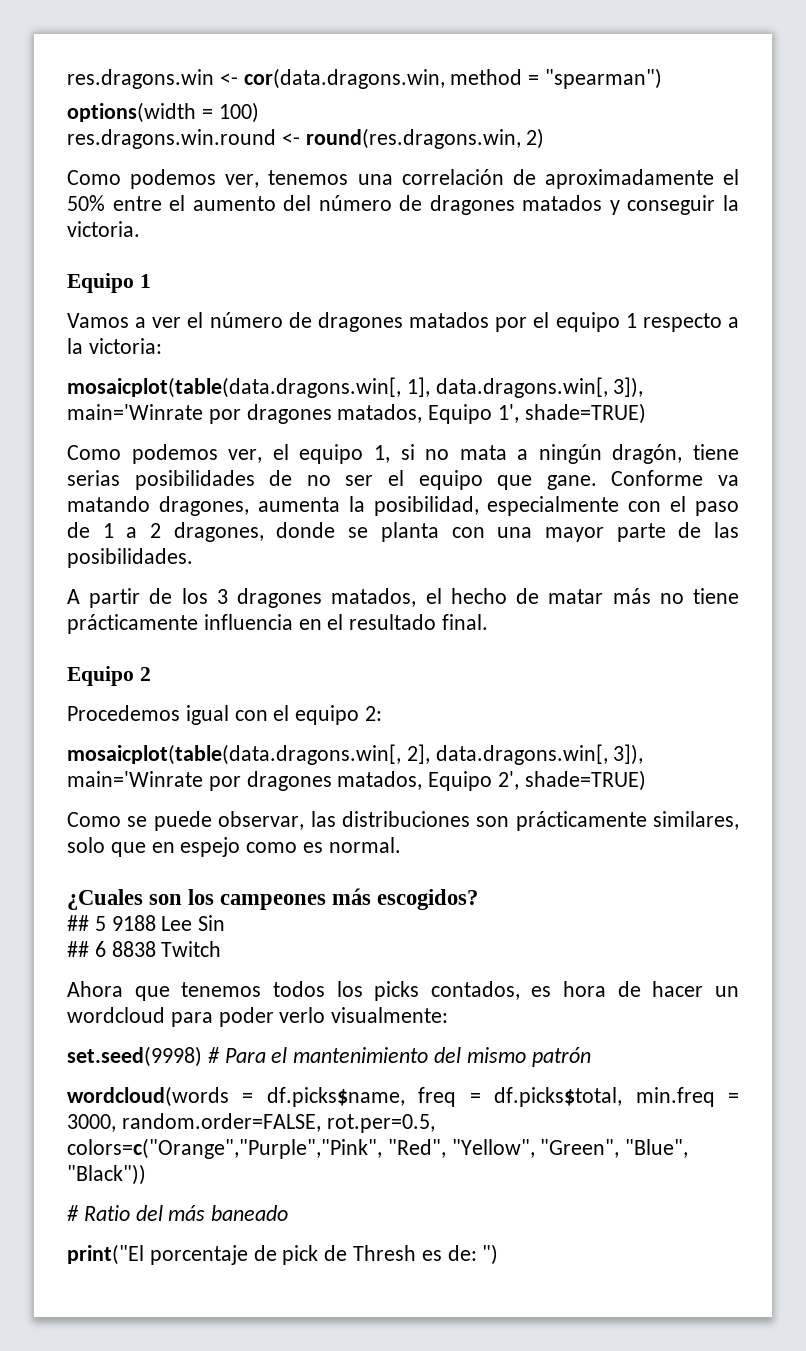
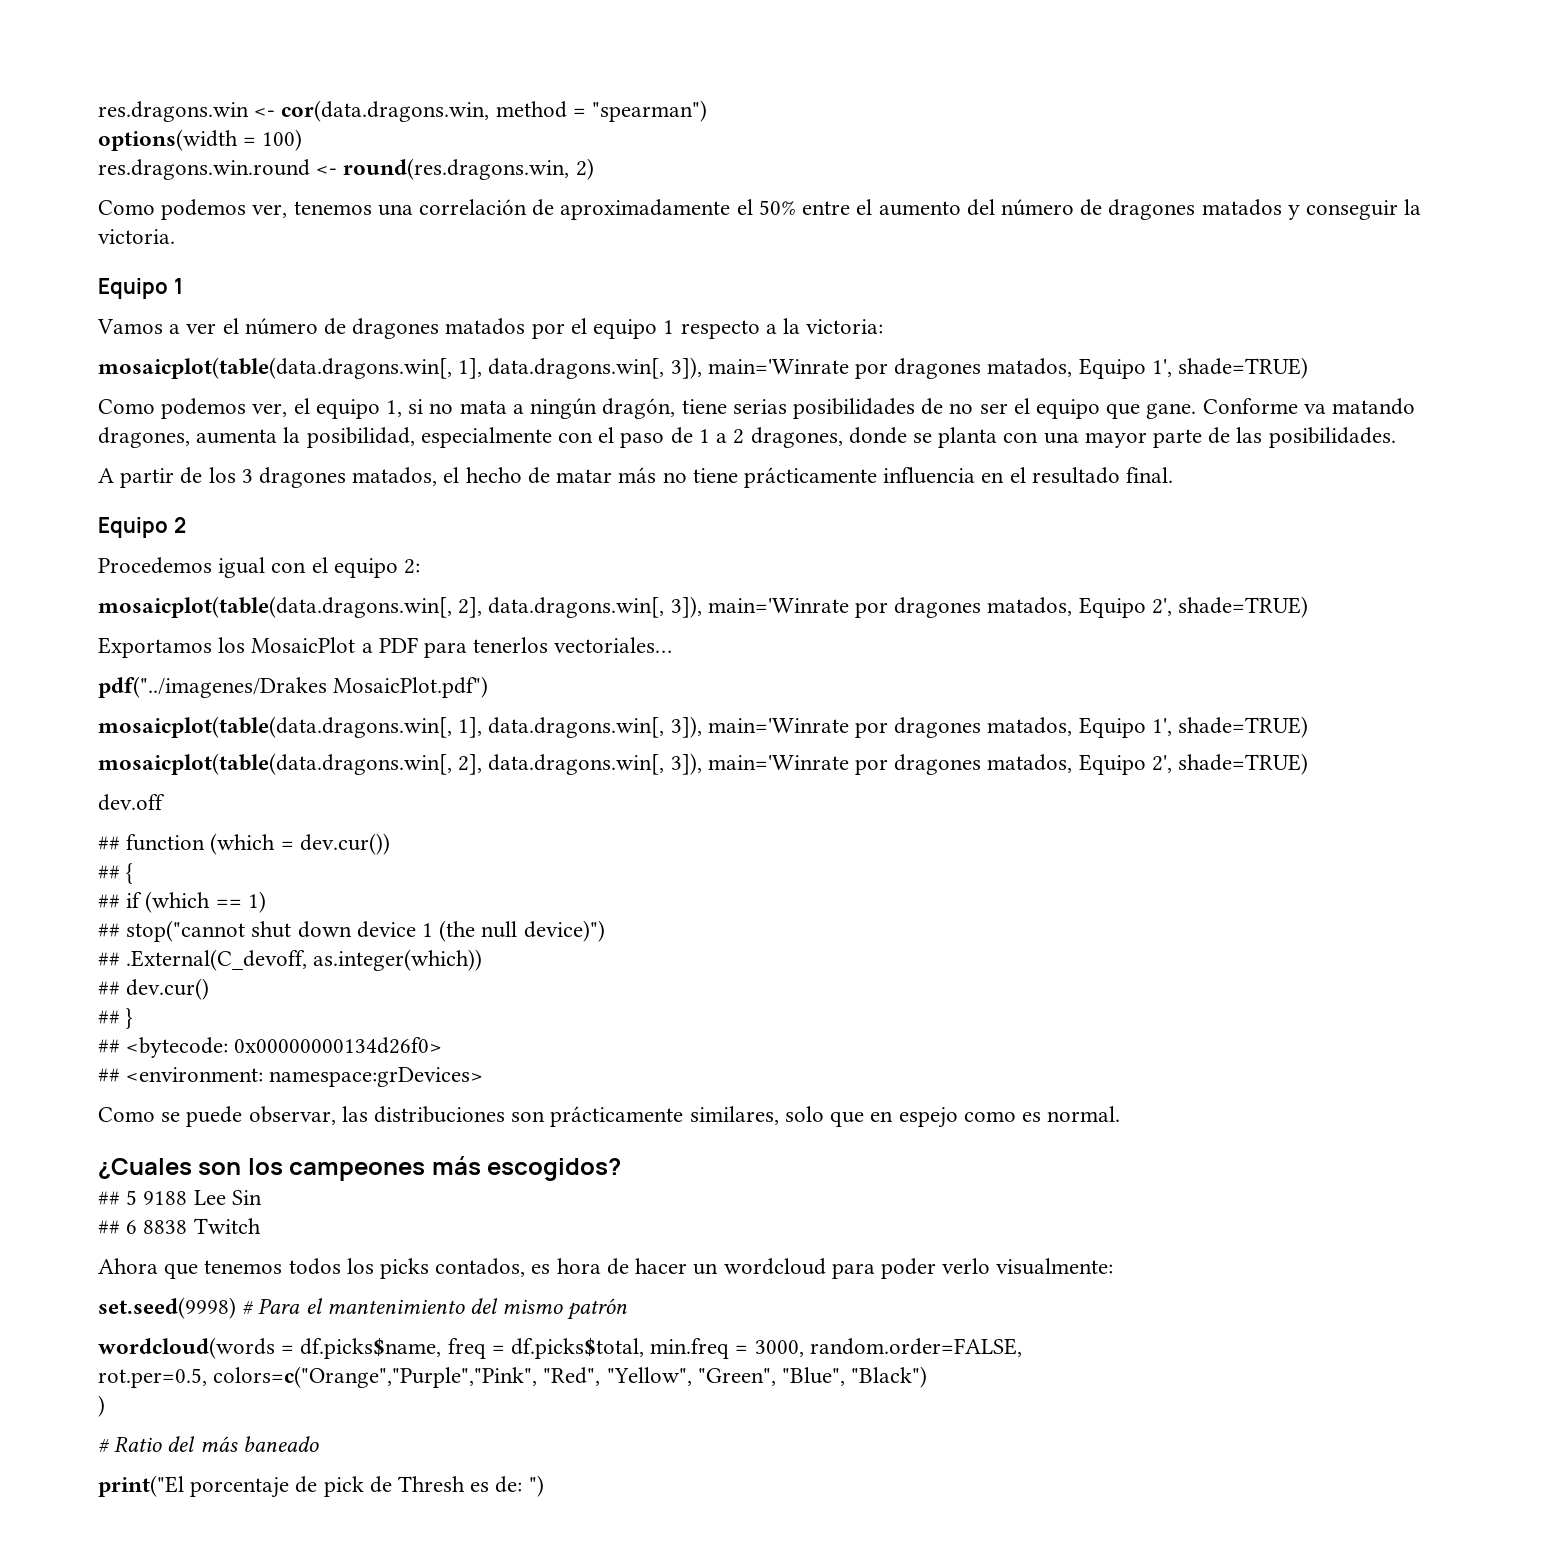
+ Exportamos los MosaicPlot a PDF para tenerlos vectoriales…
+ pdf("../imagenes/Drakes MosaicPlot.pdf")
+ mosaicplot(table(data.dragons.win[, 1], data.dragons.win[, 3]), main='Winrate por dragones matados, Equipo 1', shade=TRUE)
+ mosaicplot(table(data.dragons.win[, 2], data.dragons.win[, 3]), main='Winrate por dragones matados, Equipo 2', shade=TRUE)
+ dev.off
+ ## function (which = dev.cur())
+ ## {
+ ## if (which == 1)
+ ## stop("cannot shut down device 1 (the null device)")
+ ## .External(C_devoff, as.integer(which))
+ ## dev.cur()
+ ## }
+ ## <bytecode: 0x00000000134d26f0>
+ ## <environment: namespace:grDevices>
- wordcloud(words = df.picks$name, freq = df.picks$total, min.freq = 3000, random.order=FALSE, rot.per=0.5, colors=c("Orange","Purple","Pink", "Red", "Yellow", "Green", "Blue", "Black"))
+ wordcloud(words = df.picks$name, freq = df.picks$total, min.freq = 3000, random.order=FALSE,
+ rot.per=0.5, colors=c("Orange","Purple","Pink", "Red", "Yellow", "Green", "Blue", "Black")
+ )

